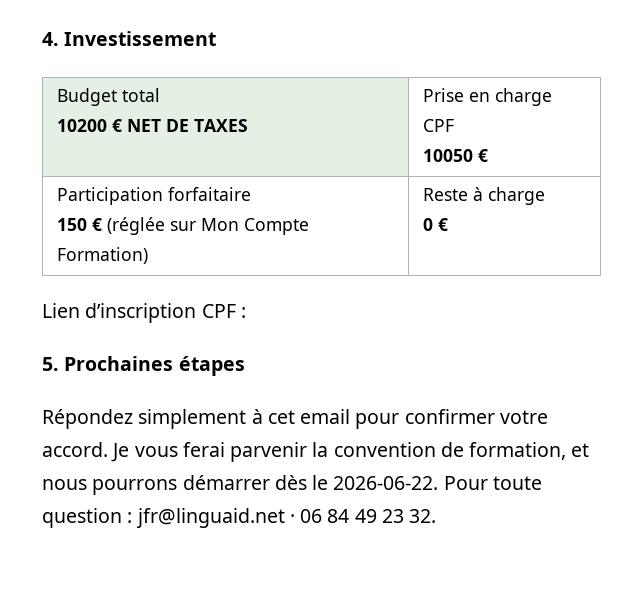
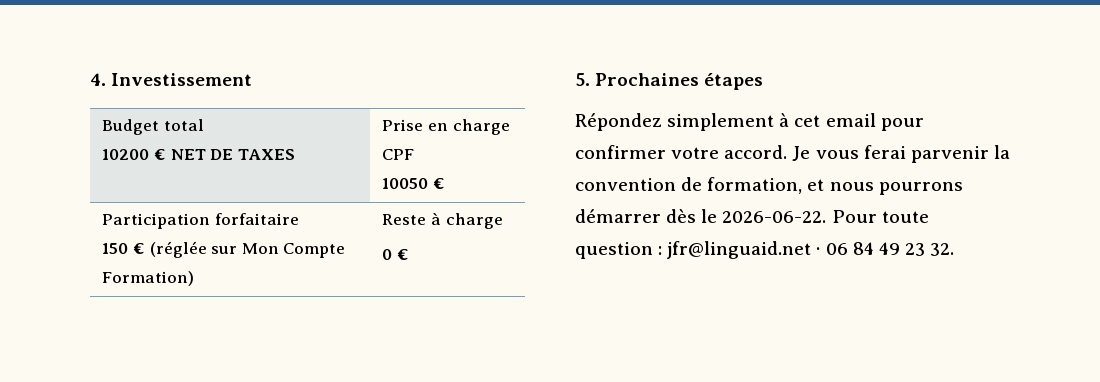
- Lien d’inscription CPF :

